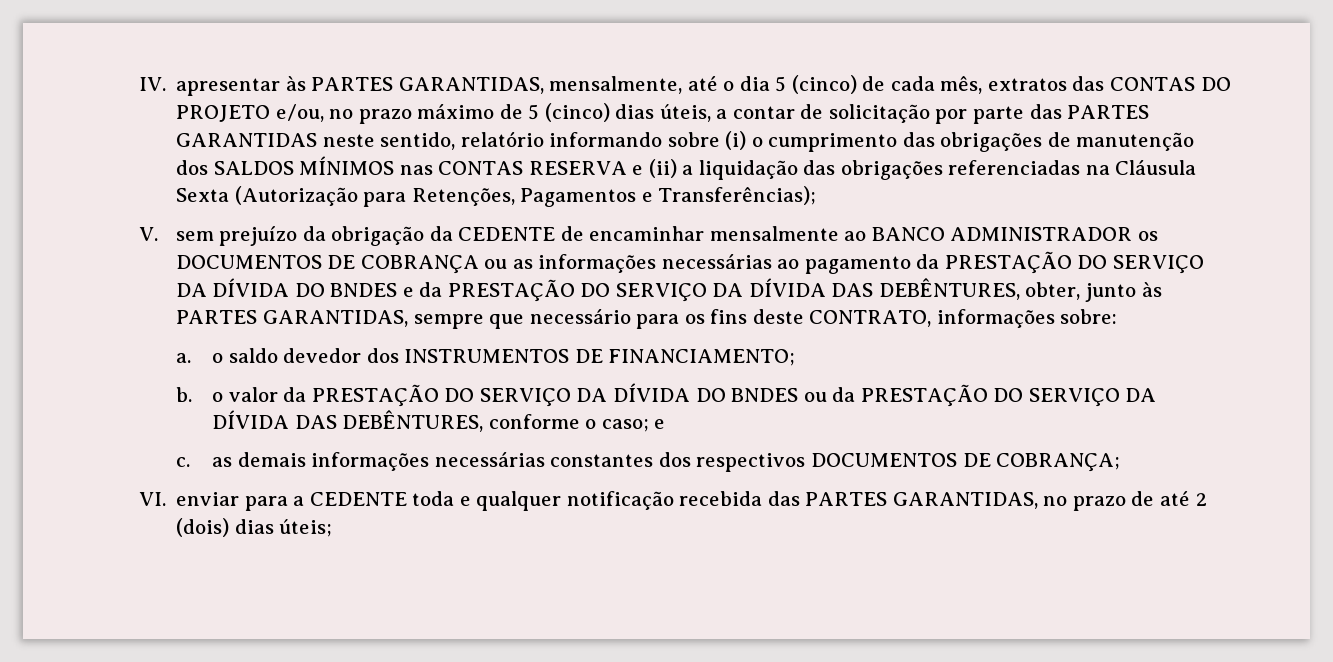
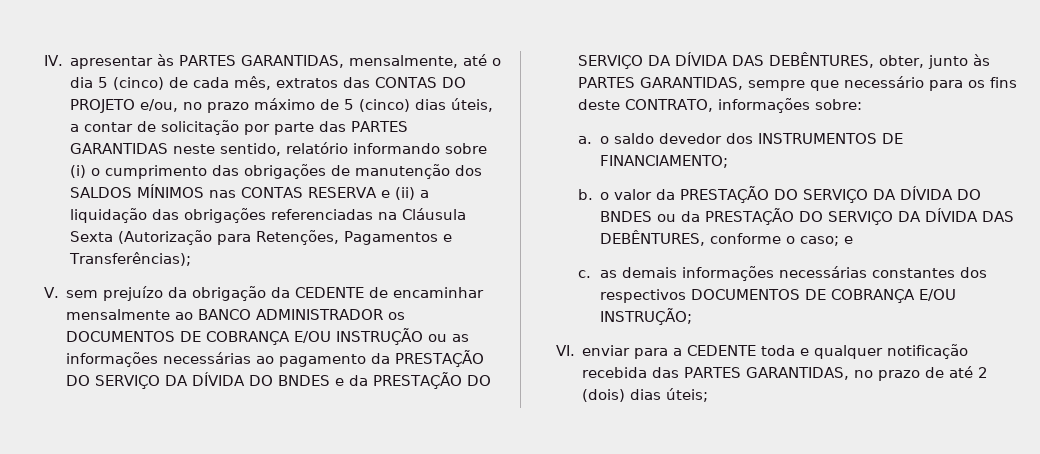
- V. sem prejuízo da obrigação da CEDENTE de encaminhar mensalmente ao BANCO ADMINISTRADOR os DOCUMENTOS DE COBRANÇA ou as informações necessárias ao pagamento da PRESTAÇÃO DO SERVIÇO DA DÍVIDA DO BNDES e da PRESTAÇÃO DO SERVIÇO DA DÍVIDA DAS DEBÊNTURES, obter, junto às PARTES GARANTIDAS, sempre que necessário para os fins deste CONTRATO, informações sobre:
+ V. sem prejuízo da obrigação da CEDENTE de encaminhar mensalmente ao BANCO ADMINISTRADOR os DOCUMENTOS DE COBRANÇA E/OU INSTRUÇÃO ou as informações necessárias ao pagamento da PRESTAÇÃO DO SERVIÇO DA DÍVIDA DO BNDES e da PRESTAÇÃO DO SERVIÇO DA DÍVIDA DAS DEBÊNTURES, obter, junto às PARTES GARANTIDAS, sempre que necessário para os fins deste CONTRATO, informações sobre:
- c. as demais informações necessárias constantes dos respectivos DOCUMENTOS DE COBRANÇA;
+ c. as demais informações necessárias constantes dos respectivos DOCUMENTOS DE COBRANÇA E/OU INSTRUÇÃO;

